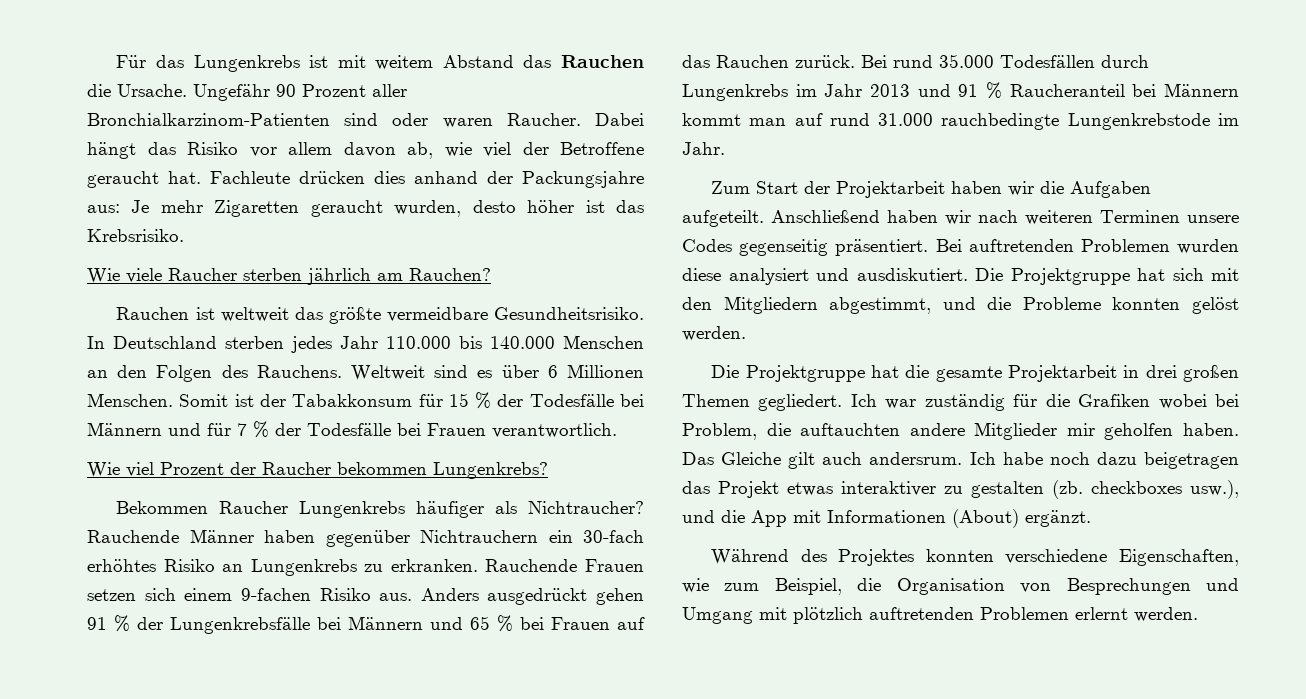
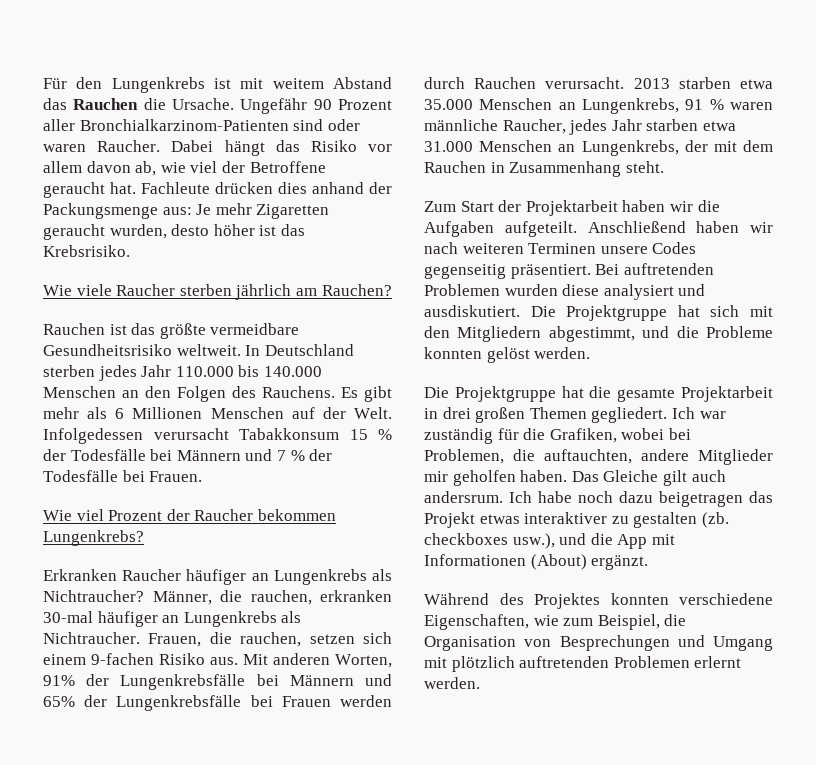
- Für das Lungenkrebs ist mit weitem Abstand das Rauchen die Ursache.
+ Für den Lungenkrebs ist mit weitem Abstand das Rauchen die Ursache.
- Fachleute drücken dies anhand der Packungsjahre aus: Je mehr Zigaretten geraucht wurden, desto höher ist das Krebsrisiko.
+ Fachleute drücken dies anhand der Packungsmenge aus: Je mehr Zigaretten geraucht wurden, desto höher ist das Krebsrisiko.
- Rauchen ist weltweit das größte vermeidbare Gesundheitsrisiko.
+ Rauchen ist das größte vermeidbare Gesundheitsrisiko weltweit.
- Weltweit sind es über 6 Millionen Menschen. Somit ist der Tabakkonsum für 15 % der Todesfälle bei Männern und für 7 % der Todesfälle bei Frauen verantwortlich.
+ Es gibt mehr als 6 Millionen Menschen auf der Welt. Infolgedessen verursacht Tabakkonsum 15 % der Todesfälle bei Männern und 7 % der Todesfälle bei Frauen.
- Bekommen Raucher Lungenkrebs häufiger als Nichtraucher? Rauchende Männer haben gegenüber Nichtrauchern ein 30-fach erhöhtes Risiko an Lungenkrebs zu erkranken. Rauchende Frauen setzen sich einem 9-fachen Risiko aus.
+ Erkranken Raucher häufiger an Lungenkrebs als Nichtraucher? Männer, die rauchen, erkranken 30-mal häufiger an Lungenkrebs als Nichtraucher. Frauen, die rauchen, setzen sich einem 9-fachen Risiko aus.
- Anders ausgedrückt gehen 91 % der Lungenkrebsfälle bei Männern und 65 % bei Frauen auf das Rauchen zurück. Bei rund 35.000 Todesfällen durch Lungenkrebs im Jahr 2013 und 91 % Raucheranteil bei Männern kommt man auf rund 31.000 rauchbedingte Lungenkrebstode im Jahr.
+ Mit anderen Worten, 91% der Lungenkrebsfälle bei Männern und 65% der Lungenkrebsfälle bei Frauen werden durch Rauchen verursacht. 2013 starben etwa 35.000 Menschen an Lungenkrebs, 91 % waren männliche Raucher, jedes Jahr starben etwa 31.000 Menschen an Lungenkrebs, der mit dem Rauchen in Zusammenhang steht.
- Ich war zuständig für die Grafiken wobei bei Problem, die auftauchten andere Mitglieder mir geholfen haben.
+ Ich war zuständig für die Grafiken, wobei bei Problemen, die auftauchten, andere Mitglieder mir geholfen haben.

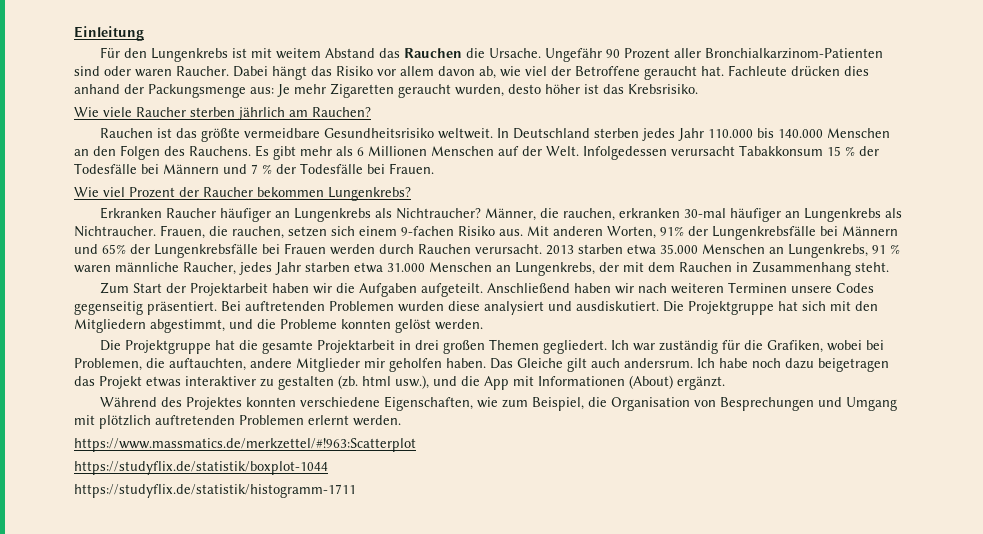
+ Einleitung
- Ich habe noch dazu beigetragen das Projekt etwas interaktiver zu gestalten (zb. checkboxes usw.), und die App mit Informationen (About) ergänzt.
+ Ich habe noch dazu beigetragen das Projekt etwas interaktiver zu gestalten (zb. html usw.), und die App mit Informationen (About) ergänzt.
+ https://www.massmatics.de/merkzettel/#!963:Scatterplot
+ https://studyflix.de/statistik/boxplot-1044
+ https://studyflix.de/statistik/histogramm-1711

